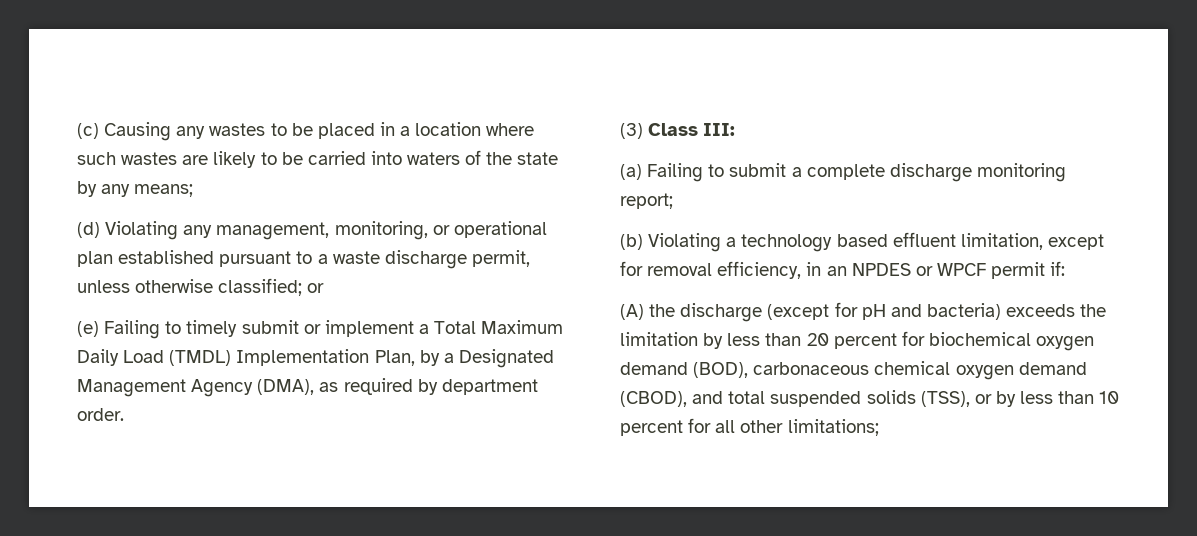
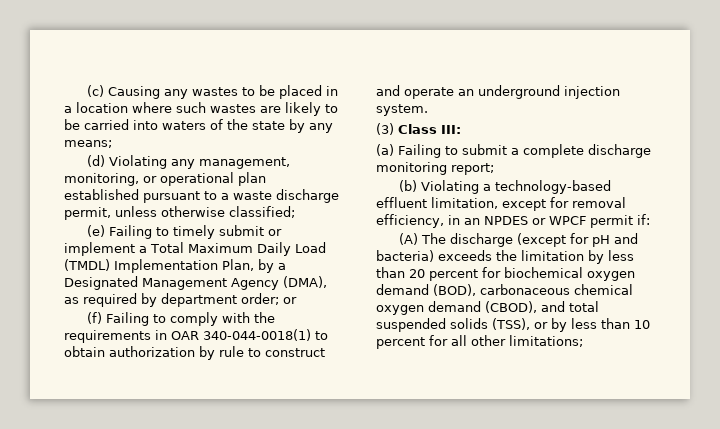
- (d) Violating any management, monitoring, or operational plan established pursuant to a waste discharge permit, unless otherwise classified; or
+ (d) Violating any management, monitoring, or operational plan established pursuant to a waste discharge permit, unless otherwise classified;
- (e) Failing to timely submit or implement a Total Maximum Daily Load (TMDL) Implementation Plan, by a Designated Management Agency (DMA), as required by department order.
+ (e) Failing to timely submit or implement a Total Maximum Daily Load (TMDL) Implementation Plan, by a Designated Management Agency (DMA), as required by department order; or
+ (f) Failing to comply with the requirements in OAR 340-044-0018(1) to obtain authorization by rule to construct and operate an underground injection system.
- (b) Violating a technology based effluent limitation, except for removal efficiency, in an NPDES or WPCF permit if:
+ (b) Violating a technology-based effluent limitation, except for removal efficiency, in an NPDES or WPCF permit if:
- (A) the discharge (except for pH and bacteria) exceeds the limitation by less than 20 percent for biochemical oxygen demand (BOD), carbonaceous chemical oxygen demand (CBOD), and total suspended solids (TSS), or by less than 10 percent for all other limitations;
+ (A) The discharge (except for pH and bacteria) exceeds the limitation by less than 20 percent for biochemical oxygen demand (BOD), carbonaceous chemical oxygen demand (CBOD), and total suspended solids (TSS), or by less than 10 percent for all other limitations;

